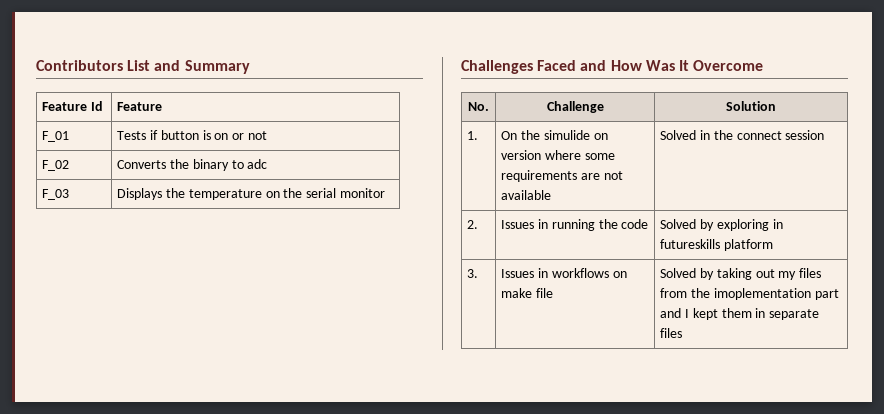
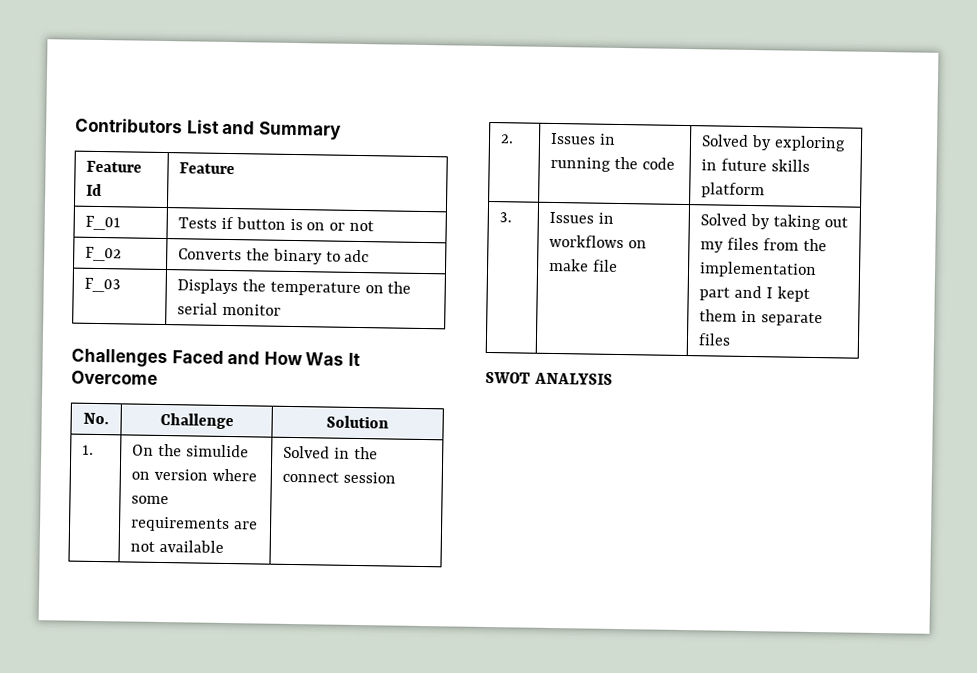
- 2. | Issues in running the code | Solved by exploring in futureskills platform
+ 2. | Issues in running the code | Solved by exploring in future skills platform
- 3. | Issues in workflows on make file | Solved by taking out my files from the imoplementation part and I kept them in separate files
+ 3. | Issues in workflows on make file | Solved by taking out my files from the implementation part and I kept them in separate files
+ SWOT ANALYSIS

